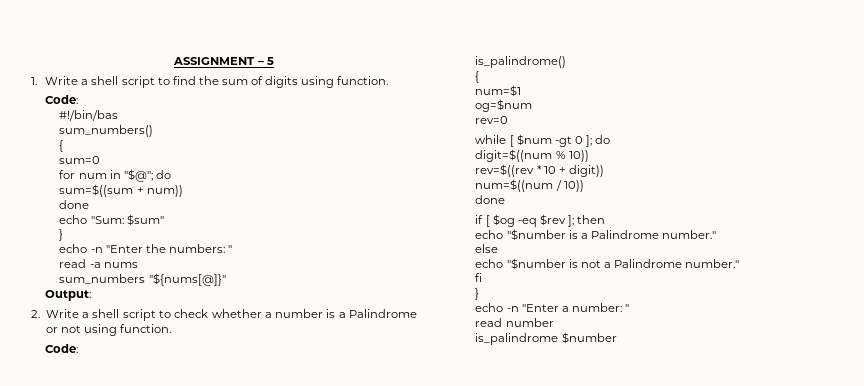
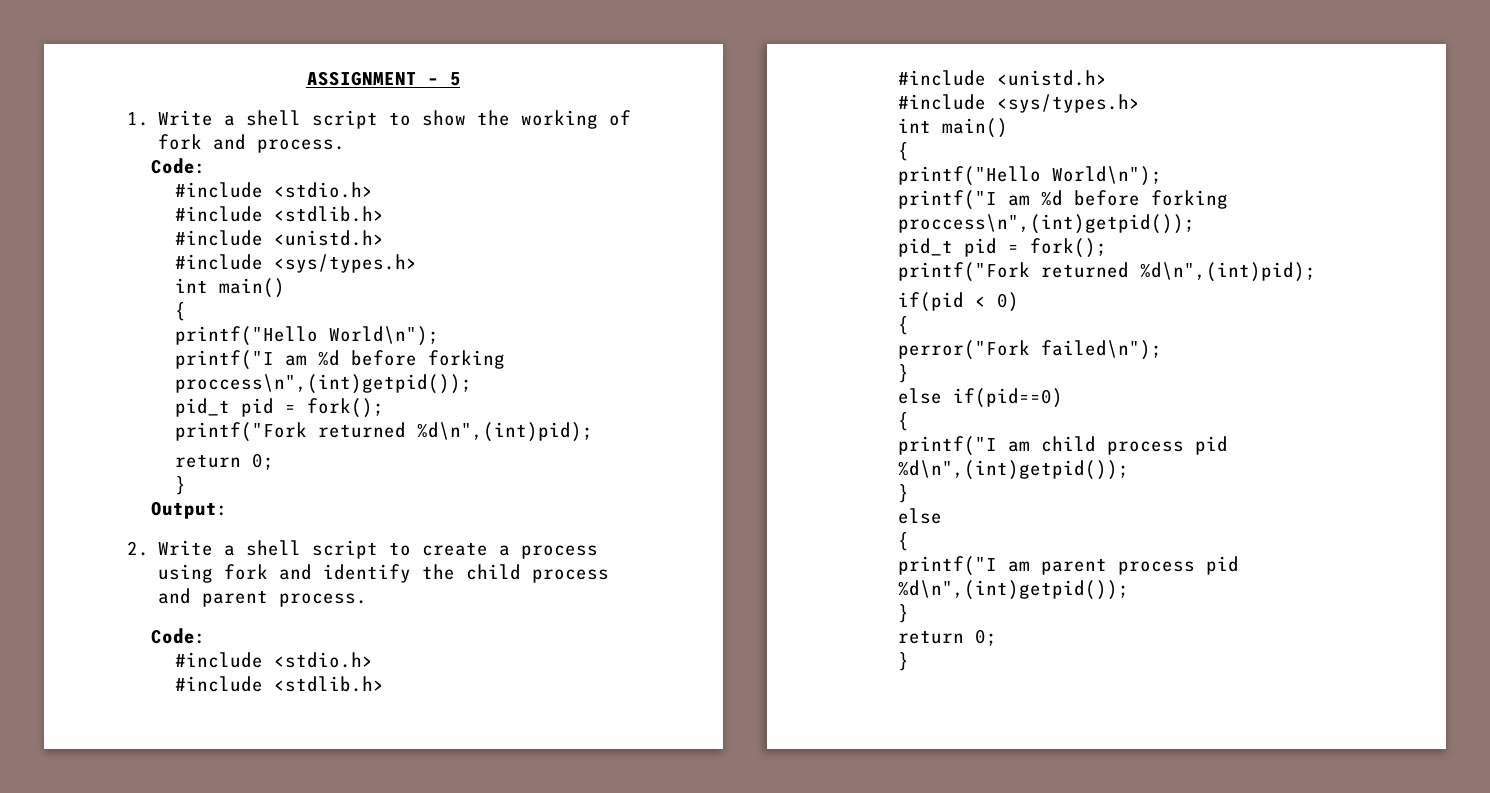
- 1. Write a shell script to find the sum of digits using function.
+ 1. Write a shell script to show the working of fork and process.
  Code:
- #!/bin/bas
- sum_numbers()
+ #include <stdio.h>
+ #include <stdlib.h>
+ #include <unistd.h>
+ #include <sys/types.h>
+ int main()
  {
- sum=0
- for num in "$@"; do
- sum=$((sum + num))
- done
- echo "Sum: $sum"
+ printf("Hello World\n");
+ printf("I am %d before forking proccess\n",(int)getpid());
+ pid_t pid = fork();
+ printf("Fork returned %d\n",(int)pid);
+ return 0;
  }
- echo -n "Enter the numbers: "
- read -a nums
- sum_numbers "${nums[@]}"
- 2. Write a shell script to check whether a number is a Palindrome or not using function.
+ 2. Write a shell script to create a process using fork and identify the child process and parent process.
  Code:
- is_palindrome()
+ #include <stdio.h>
+ #include <stdlib.h>
+ #include <unistd.h>
+ #include <sys/types.h>
+ int main()
  {
- num=$1
- og=$num
- rev=0
- while [ $num -gt 0 ]; do
- digit=$((num % 10))
- rev=$((rev * 10 + digit))
- num=$((num / 10))
- done
- if [ $og -eq $rev ]; then
- echo "$number is a Palindrome number."
+ printf("Hello World\n");
+ printf("I am %d before forking proccess\n",(int)getpid());
+ pid_t pid = fork();
+ printf("Fork returned %d\n",(int)pid);
+ if(pid < 0)
+ {
+ perror("Fork failed\n");
+ }
+ else if(pid==0)
+ {
+ printf("I am child process pid %d\n",(int)getpid());
+ }
  else
- echo "$number is not a Palindrome number."
- fi
+ {
+ printf("I am parent process pid %d\n",(int)getpid());
  }
- echo -n "Enter a number: "
- read number
- is_palindrome $number
+ return 0;
+ }

